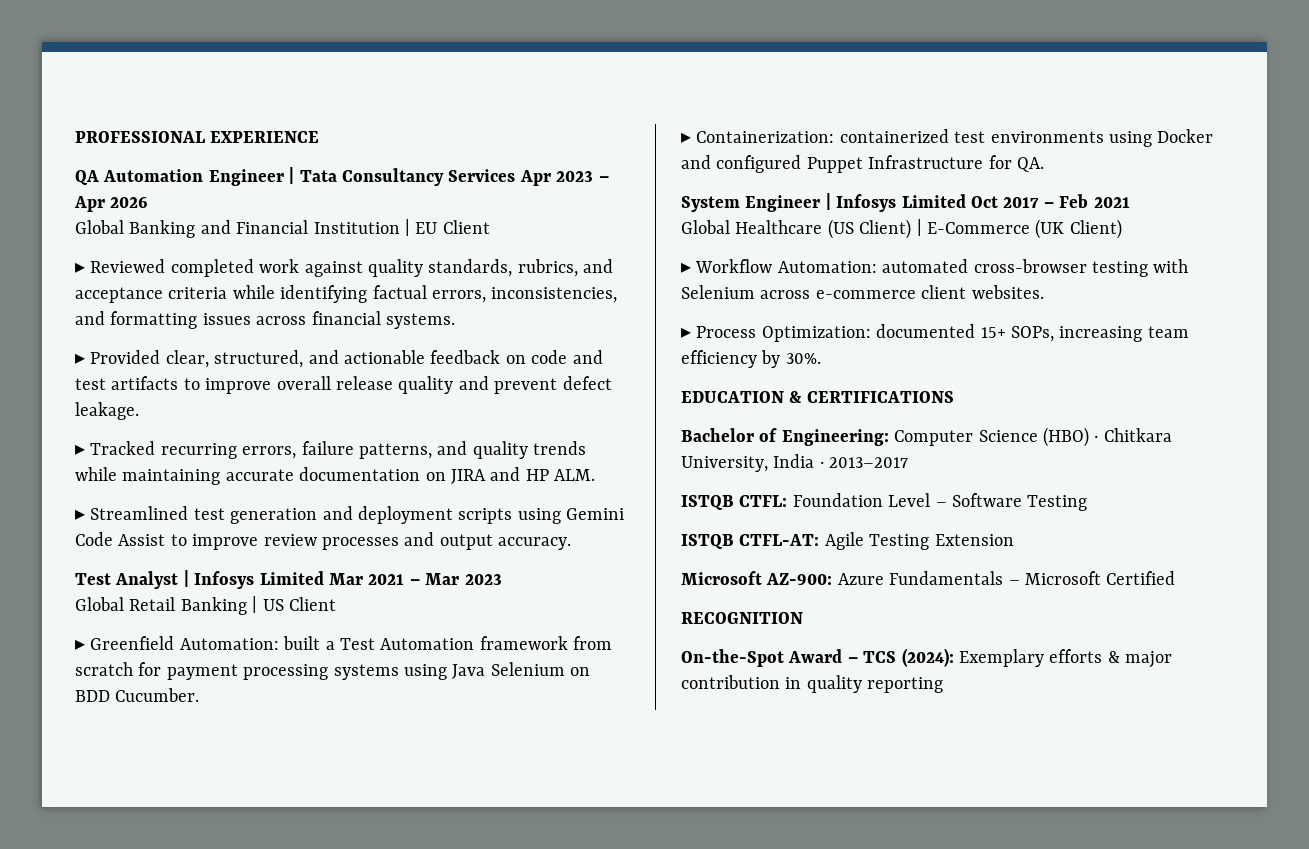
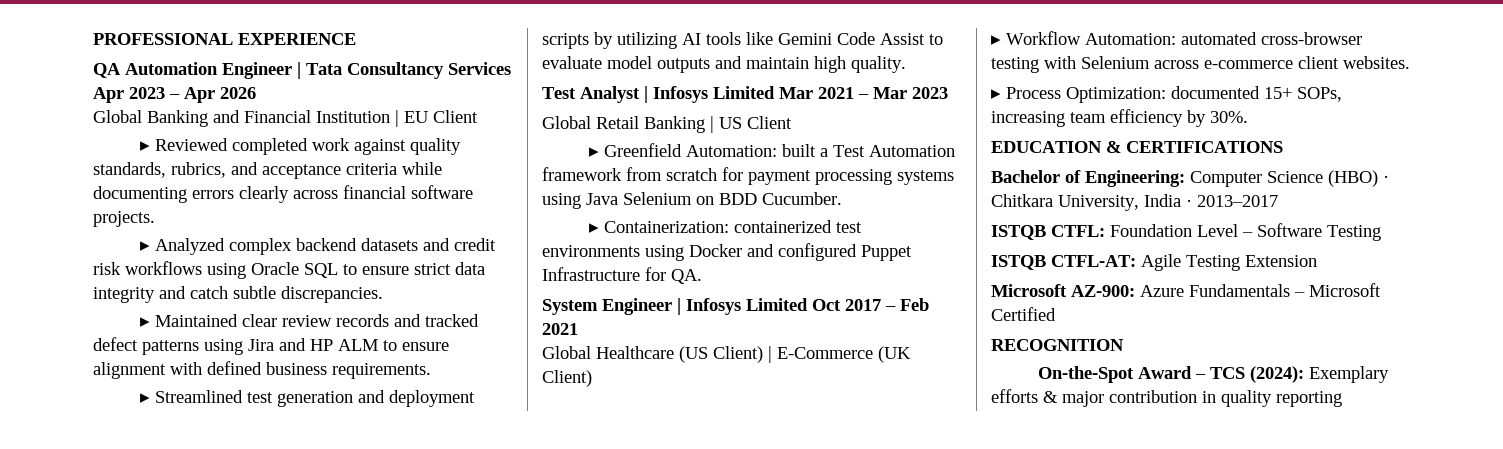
- ▸ Reviewed completed work against quality standards, rubrics, and acceptance criteria while identifying factual errors, inconsistencies, and formatting issues across financial systems.
- ▸ Provided clear, structured, and actionable feedback on code and test artifacts to improve overall release quality and prevent defect leakage.
- ▸ Tracked recurring errors, failure patterns, and quality trends while maintaining accurate documentation on JIRA and HP ALM.
+ ▸ Reviewed completed work against quality standards, rubrics, and acceptance criteria while documenting errors clearly across financial software projects.
+ ▸ Analyzed complex backend datasets and credit risk workflows using Oracle SQL to ensure strict data integrity and catch subtle discrepancies.
+ ▸ Maintained clear review records and tracked defect patterns using Jira and HP ALM to ensure alignment with defined business requirements.
- ▸ Streamlined test generation and deployment scripts using Gemini Code Assist to improve review processes and output accuracy.
+ ▸ Streamlined test generation and deployment scripts by utilizing AI tools like Gemini Code Assist to evaluate model outputs and maintain high quality.

